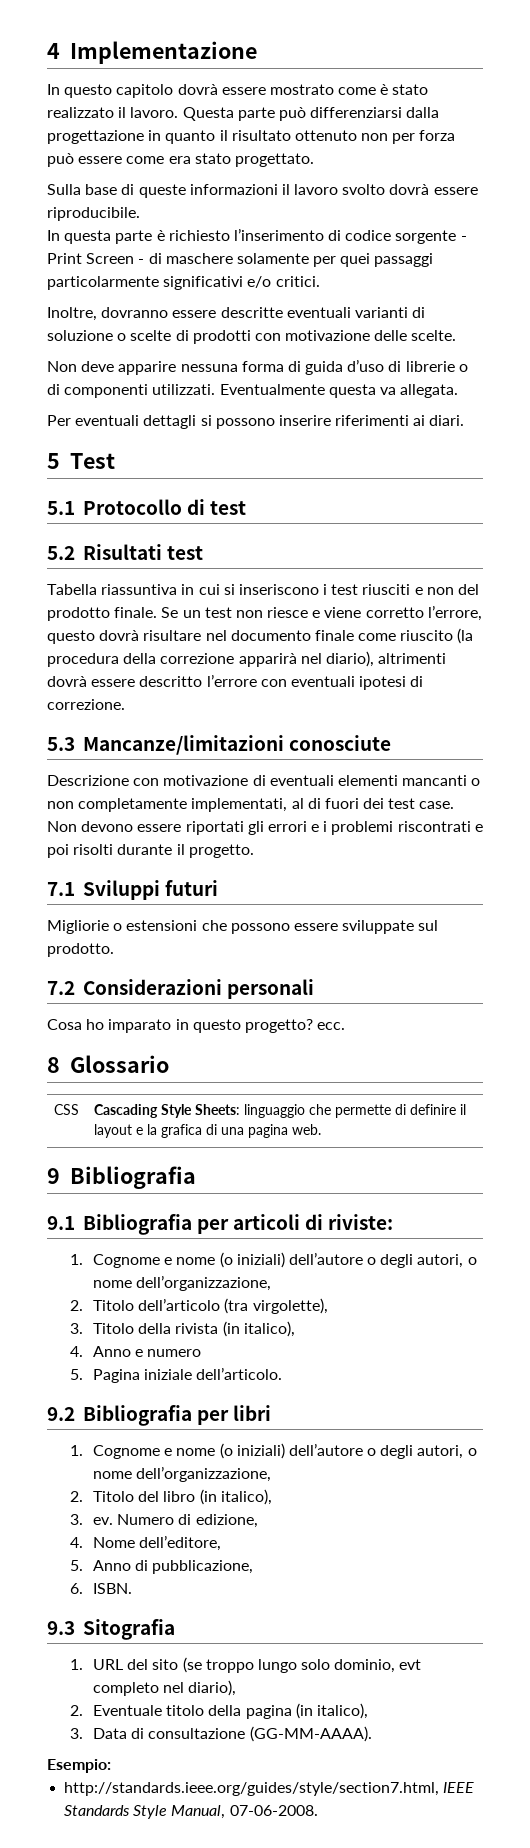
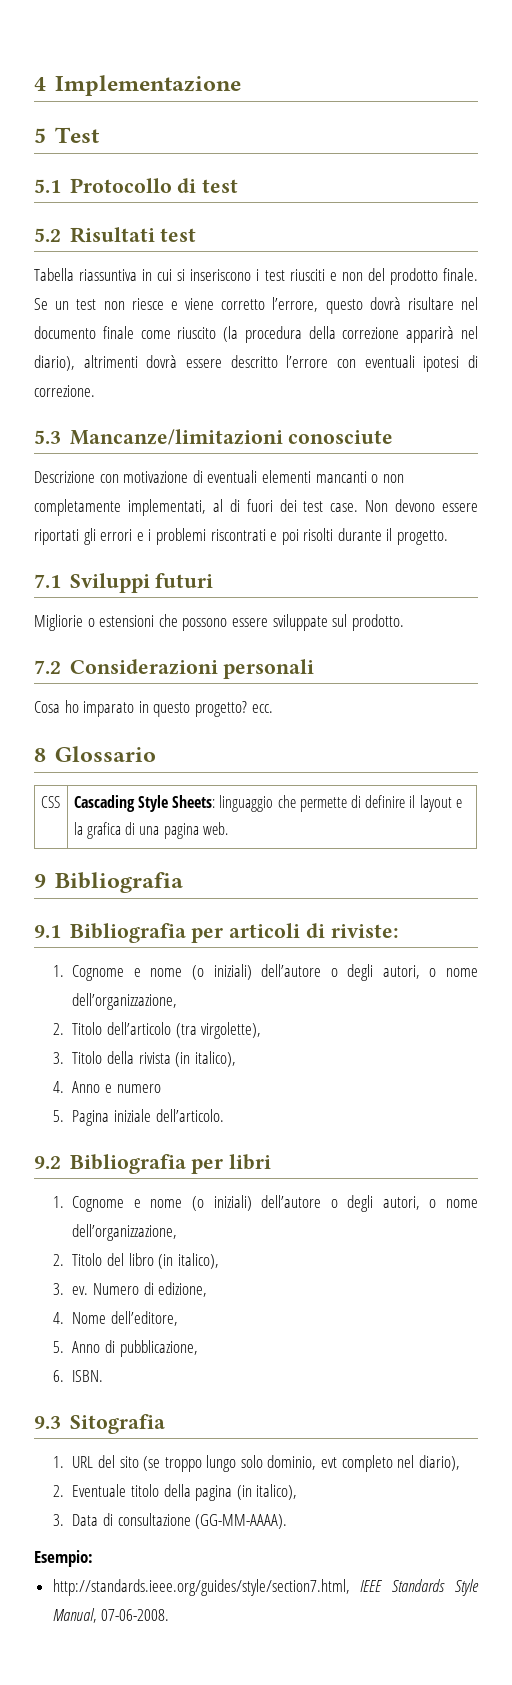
- In questo capitolo dovrà essere mostrato come è stato realizzato il lavoro. Questa parte può differenziarsi dalla progettazione in quanto il risultato ottenuto non per forza può essere come era stato progettato.
- Sulla base di queste informazioni il lavoro svolto dovrà essere riproducibile.
- In questa parte è richiesto l’inserimento di codice sorgente - Print Screen - di maschere solamente per quei passaggi particolarmente significativi e/o critici.
- Inoltre, dovranno essere descritte eventuali varianti di soluzione o scelte di prodotti con motivazione delle scelte.
- Non deve apparire nessuna forma di guida d’uso di librerie o di componenti utilizzati. Eventualmente questa va allegata.
- Per eventuali dettagli si possono inserire riferimenti ai diari.

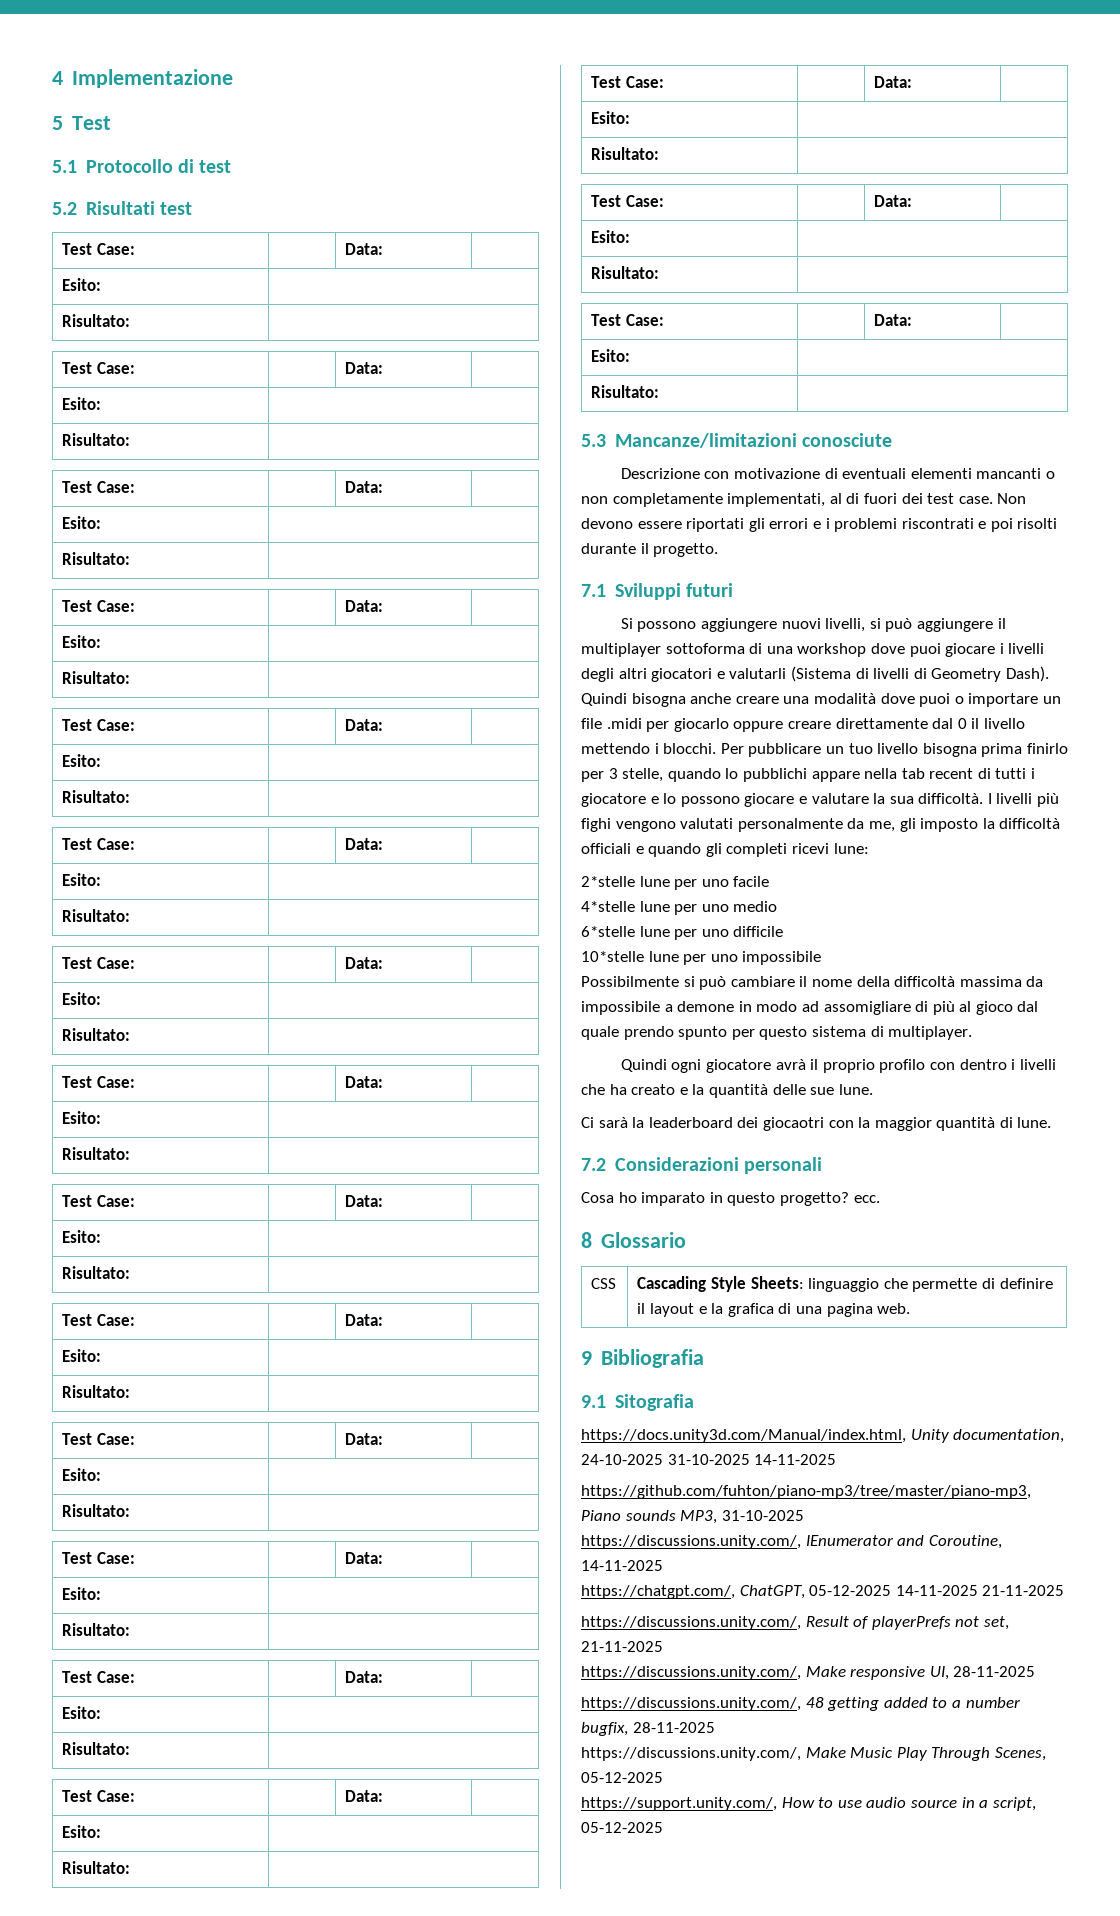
  5.2 Risultati test
- Tabella riassuntiva in cui si inseriscono i test riusciti e non del prodotto finale. Se un test non riesce e viene corretto l’errore, questo dovrà risultare nel documento finale come riuscito (la procedura della correzione apparirà nel diario), altrimenti dovrà essere descritto l’errore con eventuali ipotesi di correzione.
+ Test Case: | | Data: |
+ Esito: |
+ Risultato: |
+ Test Case: | | Data: |
+ Esito: |
+ Risultato: |
+ Test Case: | | Data: |
+ Esito: |
+ Risultato: |
+ Test Case: | | Data: |
+ Esito: |
+ Risultato: |
+ Test Case: | | Data: |
+ Esito: |
+ Risultato: |
+ Test Case: | | Data: |
+ Esito: |
+ Risultato: |
+ Test Case: | | Data: |
+ Esito: |
+ Risultato: |
+ Test Case: | | Data: |
+ Esito: |
+ Risultato: |
+ Test Case: | | Data: |
+ Esito: |
+ Risultato: |
+ Test Case: | | Data: |
+ Esito: |
+ Risultato: |
+ Test Case: | | Data: |
+ Esito: |
+ Risultato: |
+ Test Case: | | Data: |
+ Esito: |
+ Risultato: |
+ Test Case: | | Data: |
+ Esito: |
+ Risultato: |
+ Test Case: | | Data: |
+ Esito: |
+ Risultato: |
+ Test Case: | | Data: |
+ Esito: |
+ Risultato: |
+ Test Case: | | Data: |
+ Esito: |
+ Risultato: |
+ Test Case: | | Data: |
+ Esito: |
+ Risultato: |
- Migliorie o estensioni che possono essere sviluppate sul prodotto.
+ Si possono aggiungere nuovi livelli, si può aggiungere il multiplayer sottoforma di una workshop dove puoi giocare i livelli degli altri giocatori e valutarli (Sistema di livelli di Geometry Dash). Quindi bisogna anche creare una modalità dove puoi o importare un file .midi per giocarlo oppure creare direttamente dal 0 il livello mettendo i blocchi. Per pubblicare un tuo livello bisogna prima finirlo per 3 stelle, quando lo pubblichi appare nella tab recent di tutti i giocatore e lo possono giocare e valutare la sua difficoltà. I livelli più fighi vengono valutati personalmente da me, gli imposto la difficoltà officiali e quando gli completi ricevi lune:
+ 2*stelle lune per uno facile
+ 4*stelle lune per uno medio
+ 6*stelle lune per uno difficile
+ 10*stelle lune per uno impossibile
+ Possibilmente si può cambiare il nome della difficoltà massima da impossibile a demone in modo ad assomigliare di più al gioco dal quale prendo spunto per questo sistema di multiplayer.
+ Quindi ogni giocatore avrà il proprio profilo con dentro i livelli che ha creato e la quantità delle sue lune.
+ Ci sarà la leaderboard dei giocaotri con la maggior quantità di lune.
- 9.1 Bibliografia per articoli di riviste:
- 1. Cognome e nome (o iniziali) dell’autore o degli autori, o nome dell’organizzazione,
- 2. Titolo dell’articolo (tra virgolette),
- 3. Titolo della rivista (in italico),
- 4. Anno e numero
- 5. Pagina iniziale dell’articolo.
- 9.2 Bibliografia per libri
- 1. Cognome e nome (o iniziali) dell’autore o degli autori, o nome dell’organizzazione,
- 2. Titolo del libro (in italico),
- 3. ev. Numero di edizione,
- 4. Nome dell’editore,
- 5. Anno di pubblicazione,
- 6. ISBN.
- 9.3 Sitografia
- 1. URL del sito (se troppo lungo solo dominio, evt completo nel diario),
- 2. Eventuale titolo della pagina (in italico),
- 3. Data di consultazione (GG-MM-AAAA).
- Esempio:
- http://standards.ieee.org/guides/style/section7.html, IEEE Standards Style Manual, 07-06-2008.
+ 9.1 Sitografia
+ https://docs.unity3d.com/Manual/index.html, Unity documentation, 24-10-2025 31-10-2025 14-11-2025
+ https://github.com/fuhton/piano-mp3/tree/master/piano-mp3, Piano sounds MP3, 31-10-2025
+ https://discussions.unity.com/, IEnumerator and Coroutine, 14-11-2025
+ https://chatgpt.com/, ChatGPT, 05-12-2025 14-11-2025 21-11-2025
+ https://discussions.unity.com/, Result of playerPrefs not set, 21-11-2025
+ https://discussions.unity.com/, Make responsive UI, 28-11-2025
+ https://discussions.unity.com/, 48 getting added to a number bugfix, 28-11-2025
+ https://discussions.unity.com/, Make Music Play Through Scenes, 05-12-2025
+ https://support.unity.com/, How to use audio source in a script, 05-12-2025

